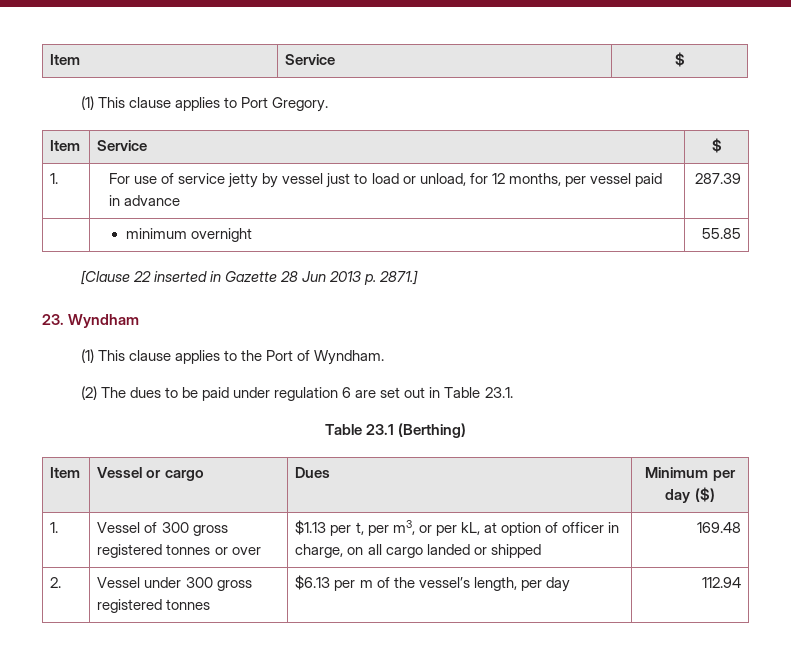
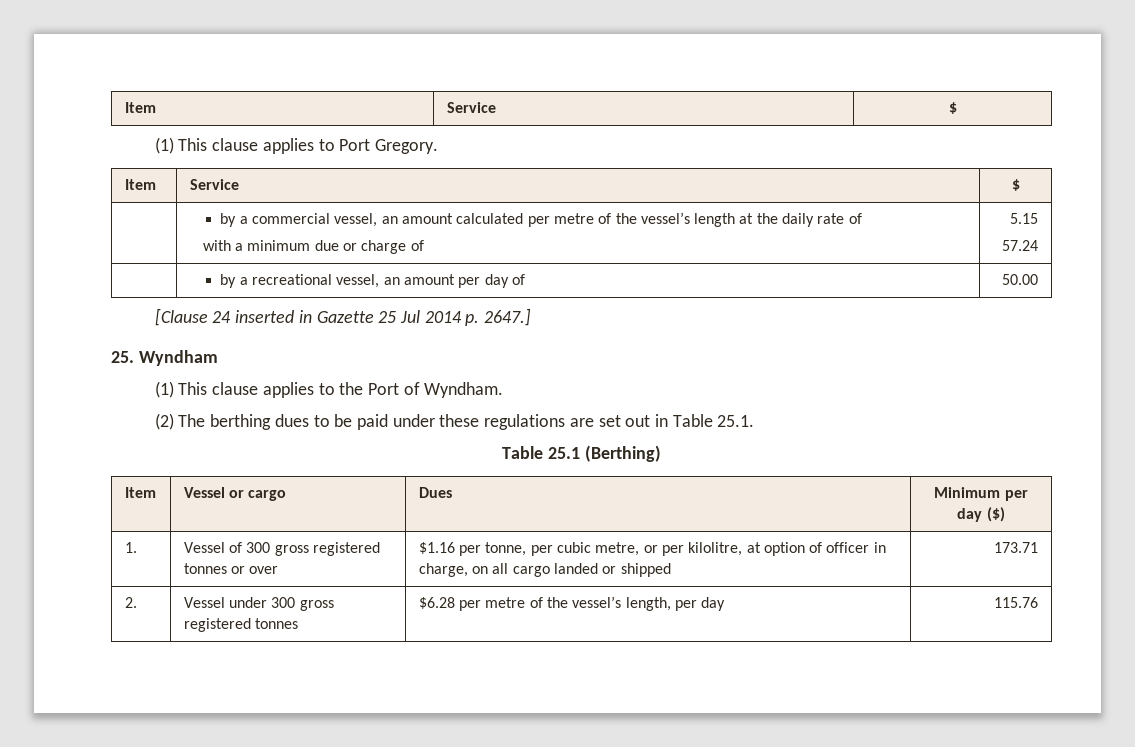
- 1. | For use of service jetty by vessel just to load or unload, for 12 months, per vessel paid in advance | 287.39
- | minimum overnight | 55.85
+ | by a commercial vessel, an amount calculated per metre of the vessel’s length at the daily rate of
+ with a minimum due or charge of | 5.15
+ 57.24
+ | by a recreational vessel, an amount per day of | 50.00
- [Clause 22 inserted in Gazette 28 Jun 2013 p. 2871.]
- 23. Wyndham
+ [Clause 24 inserted in Gazette 25 Jul 2014 p. 2647.]
+ 25. Wyndham
- (2) The dues to be paid under regulation 6 are set out in Table 23.1.
- Table 23.1 (Berthing)
+ (2) The berthing dues to be paid under these regulations are set out in Table 25.1.
+ Table 25.1 (Berthing)
- 1. | Vessel of 300 gross registered tonnes or over | $1.13 per t, per m3, or per kL, at option of officer in charge, on all cargo landed or shipped | 169.48
+ 1. | Vessel of 300 gross registered tonnes or over | $1.16 per tonne, per cubic metre, or per kilolitre, at option of officer in charge, on all cargo landed or shipped | 173.71
- 2. | Vessel under 300 gross registered tonnes | $6.13 per m of the vessel’s length, per day | 112.94
+ 2. | Vessel under 300 gross registered tonnes | $6.28 per metre of the vessel’s length, per day | 115.76

